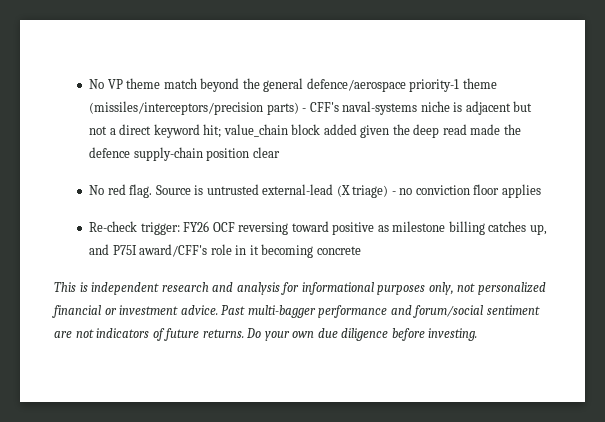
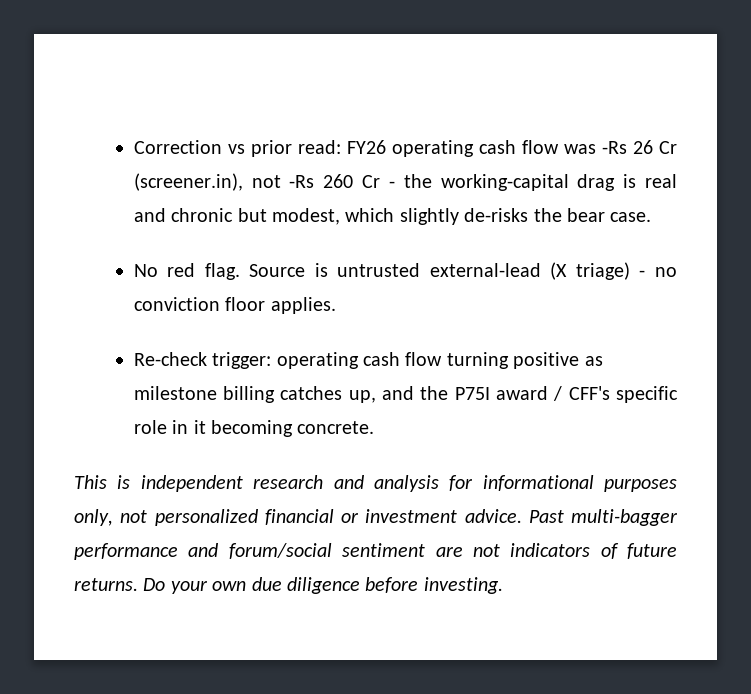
- No VP theme match beyond the general defence/aerospace priority-1 theme (missiles/interceptors/precision parts) - CFF's naval-systems niche is adjacent but not a direct keyword hit; value_chain block added given the deep read made the defence supply-chain position clear
+ Correction vs prior read: FY26 operating cash flow was -Rs 26 Cr (screener.in), not -Rs 260 Cr - the working-capital drag is real and chronic but modest, which slightly de-risks the bear case.
- Source is untrusted external-lead (X triage) - no conviction floor applies
+ Source is untrusted external-lead (X triage) - no conviction floor applies.
- Re-check trigger: FY26 OCF reversing toward positive as milestone billing catches up, and P75I award/CFF's role in it becoming concrete
+ Re-check trigger: operating cash flow turning positive as milestone billing catches up, and the P75I award / CFF's specific role in it becoming concrete.

